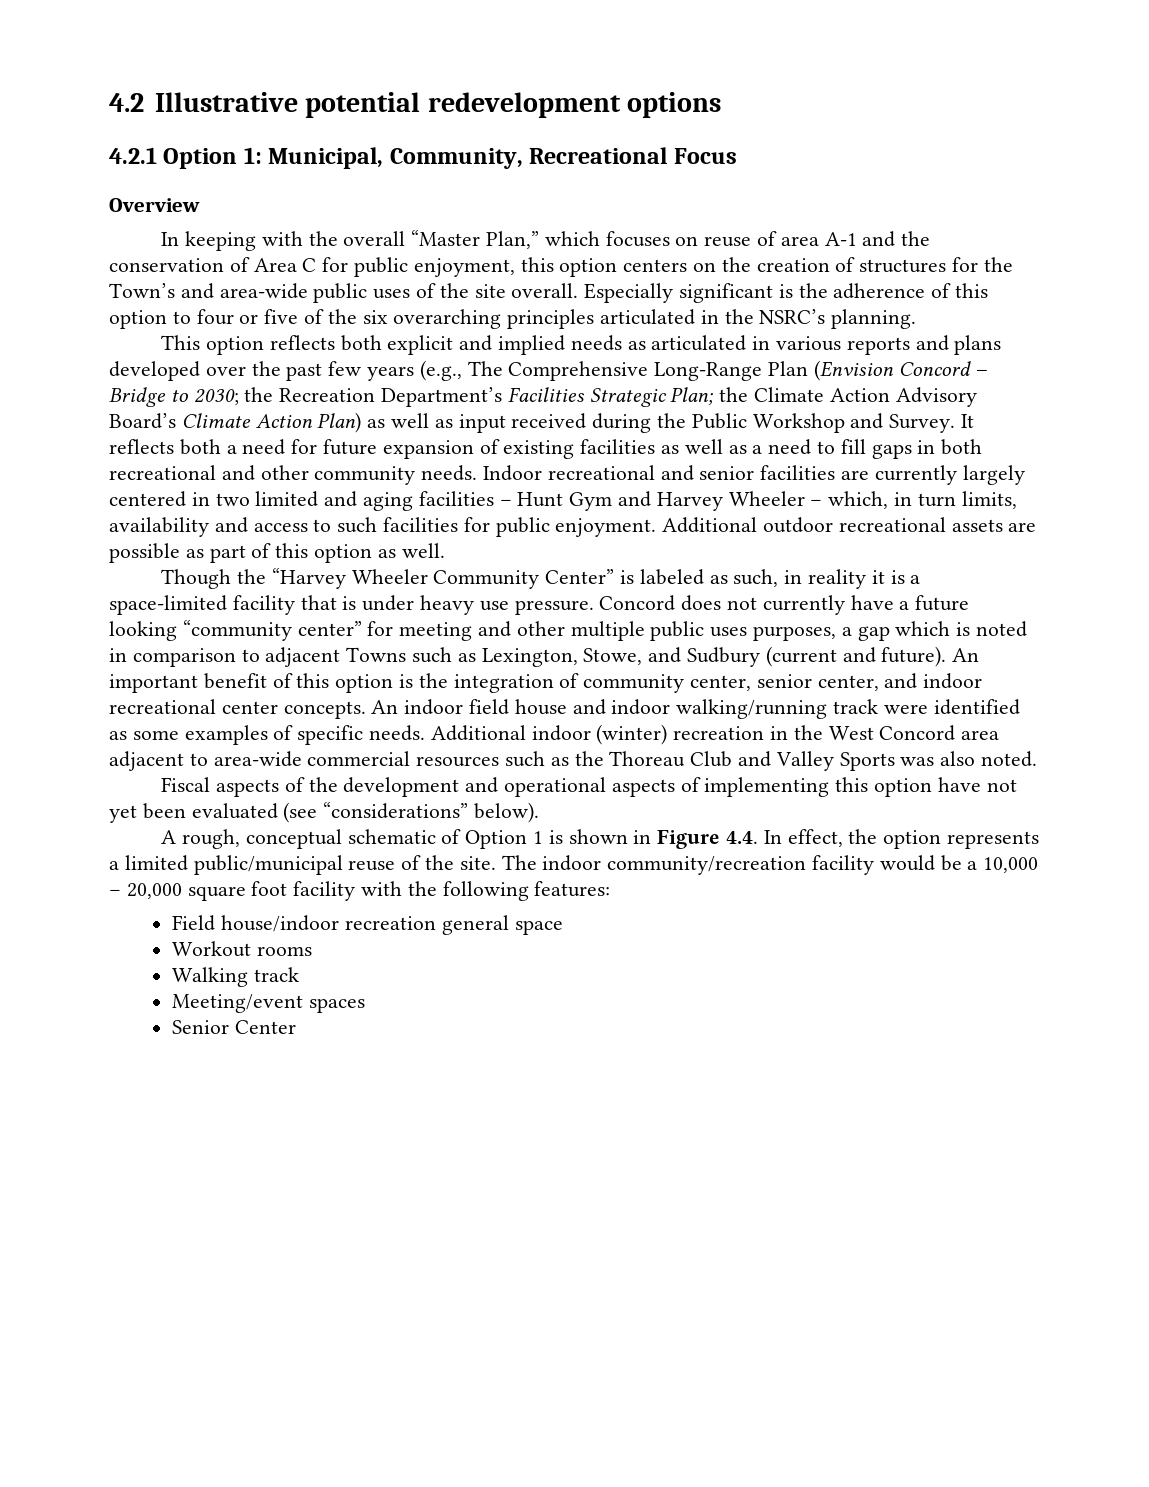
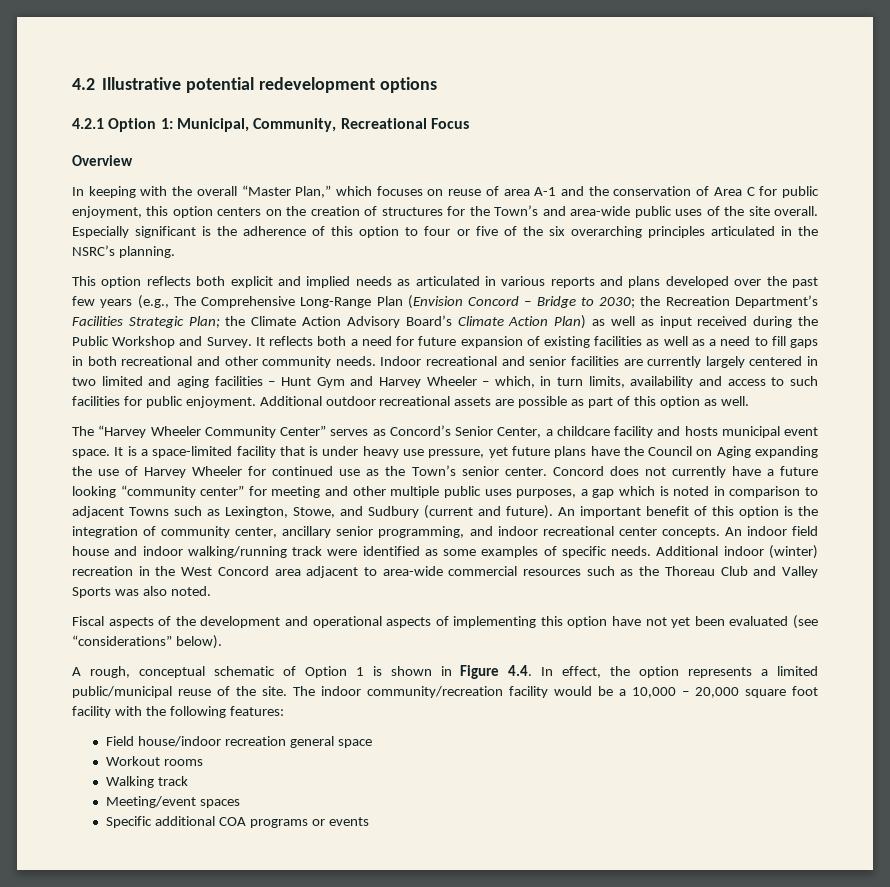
- Though the “Harvey Wheeler Community Center” is labeled as such, in reality it is a space-limited facility that is under heavy use pressure.
+ The “Harvey Wheeler Community Center” serves as Concord’s Senior Center, a childcare facility and hosts municipal event space. It is a space-limited facility that is under heavy use pressure, yet future plans have the Council on Aging expanding the use of Harvey Wheeler for continued use as the Town’s senior center.
- An important benefit of this option is the integration of community center, senior center, and indoor recreational center concepts.
+ An important benefit of this option is the integration of community center, ancillary senior programming, and indoor recreational center concepts.
- Senior Center
+ Specific additional COA programs or events

